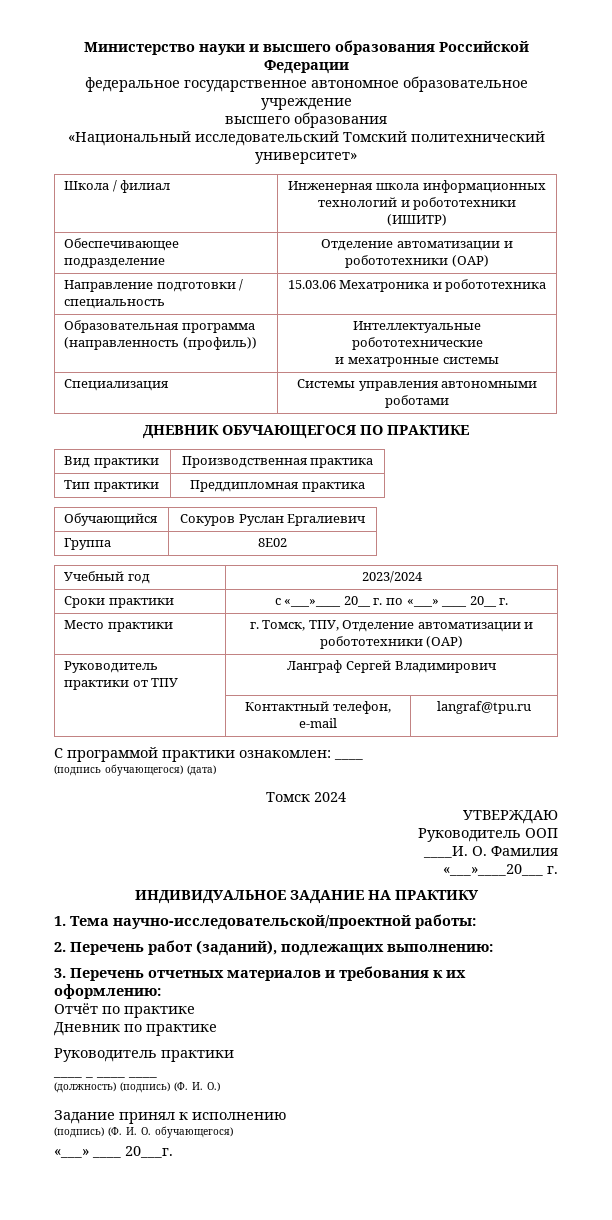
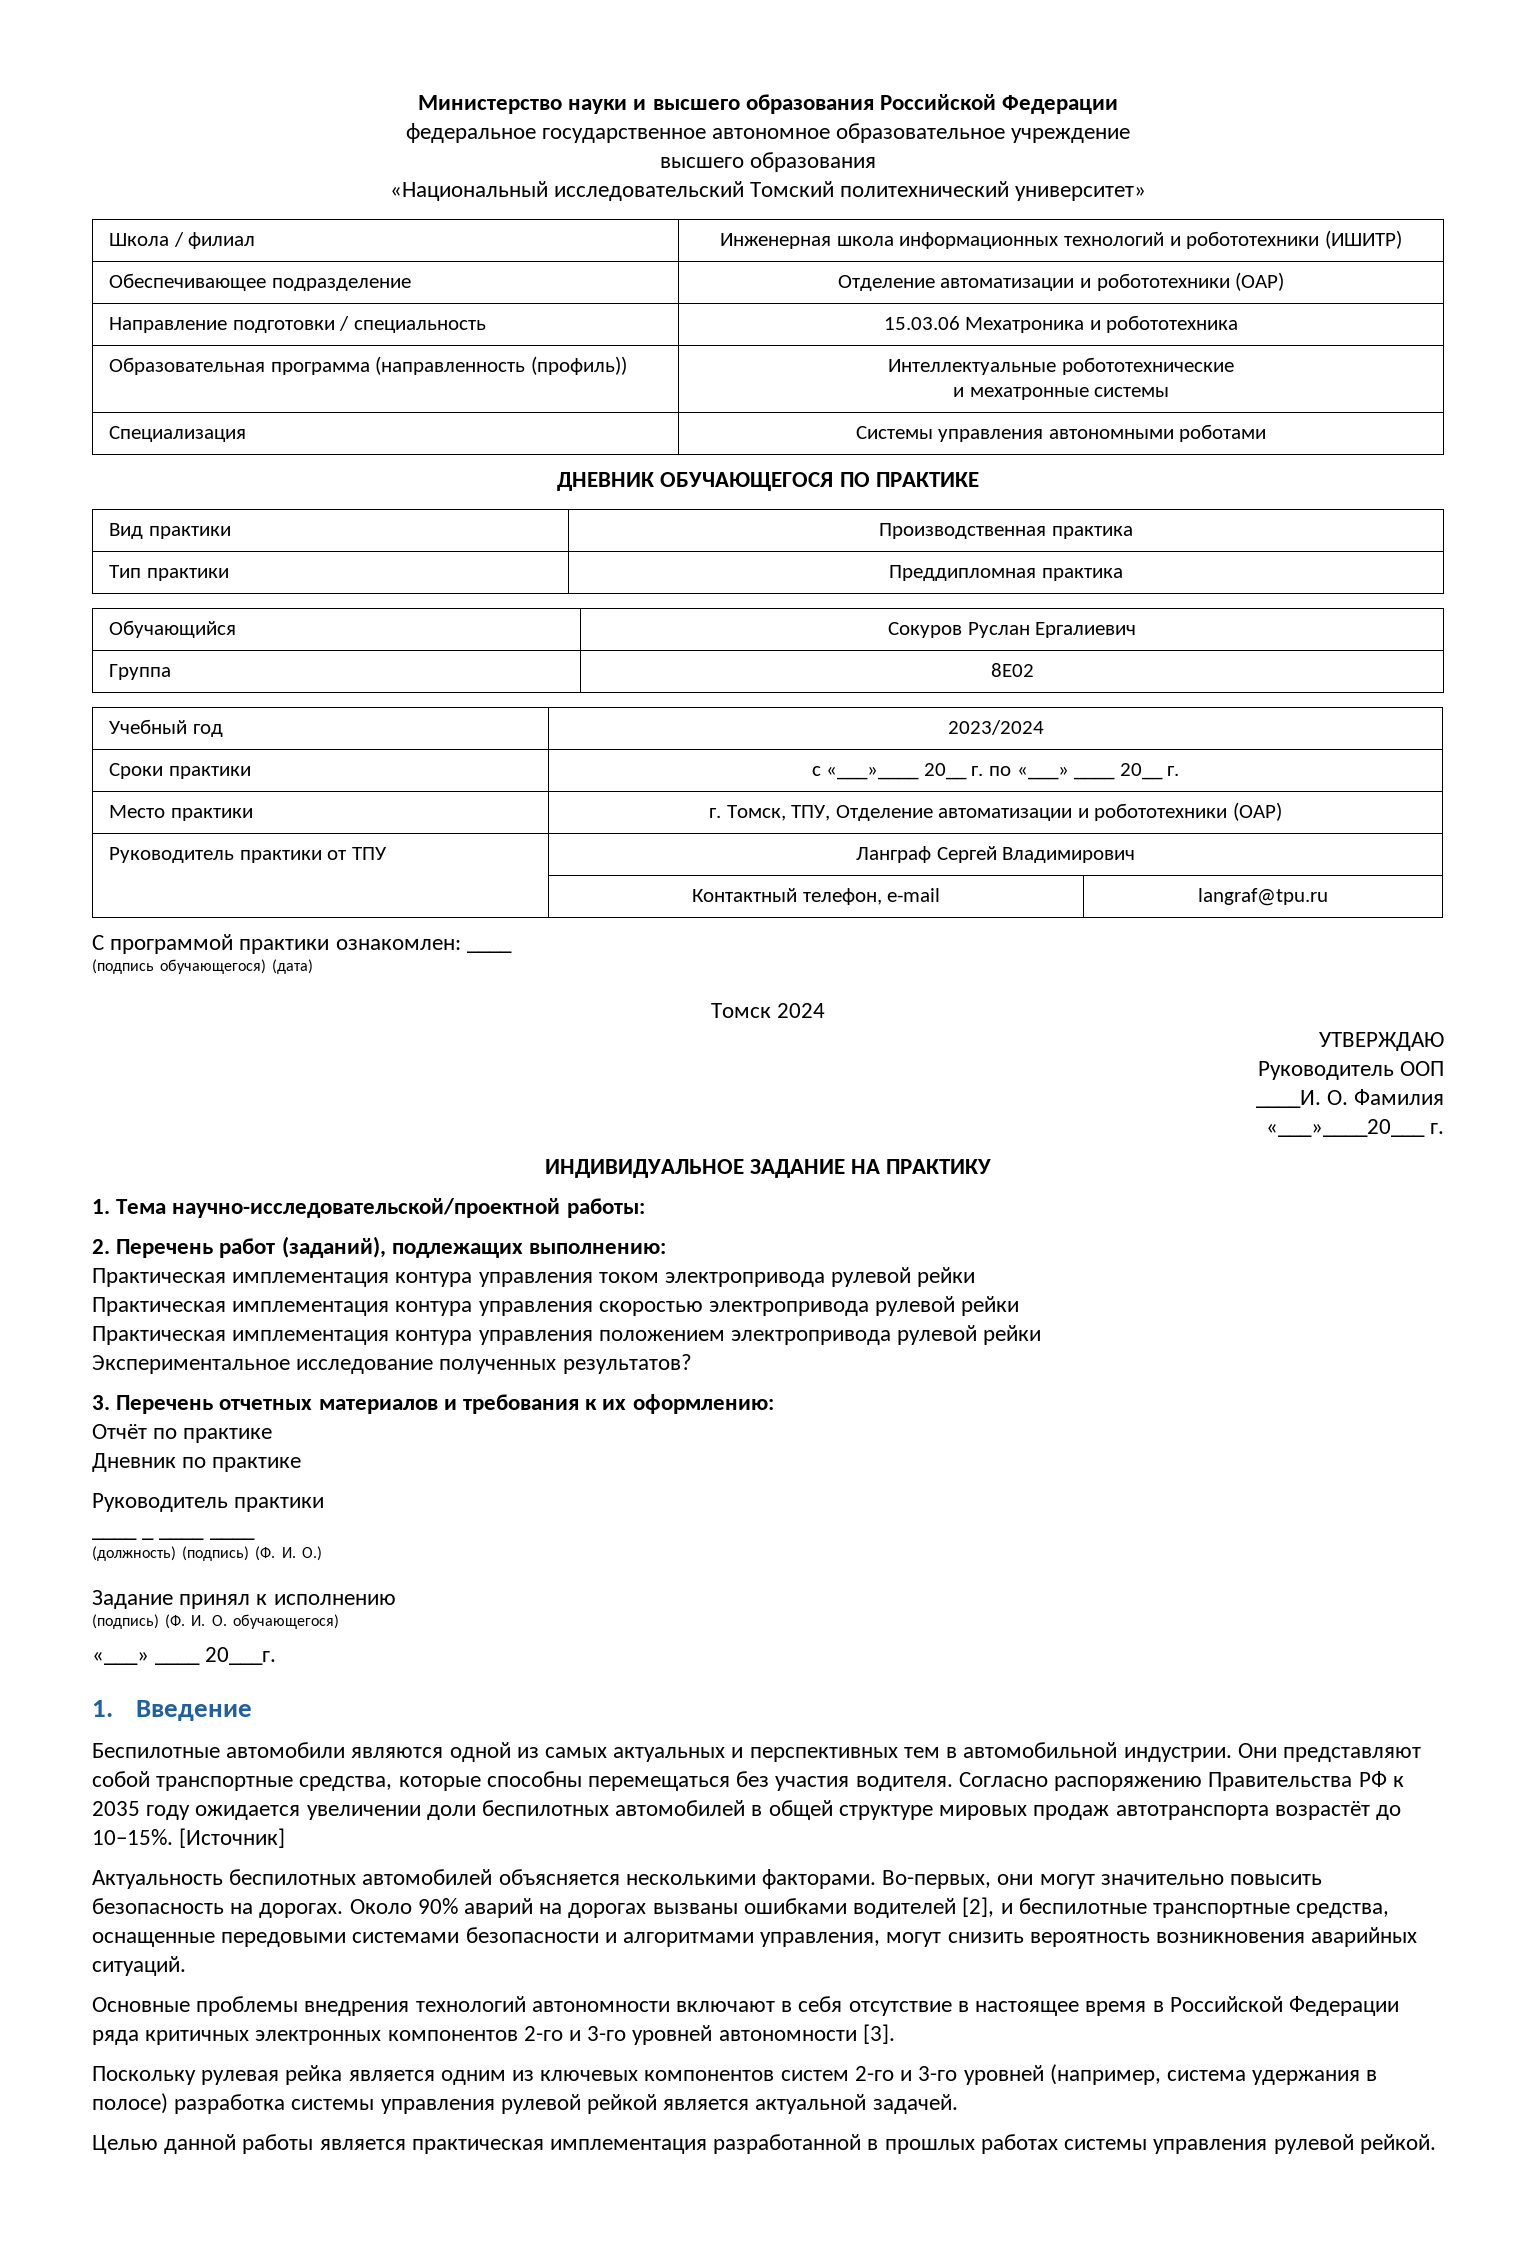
+ Практическая имплементация контура управления током электропривода рулевой рейки
+ Практическая имплементация контура управления скоростью электропривода рулевой рейки
+ Практическая имплементация контура управления положением электропривода рулевой рейки
+ Экспериментальное исследование полученных результатов?
+ 1. Введение
+ Беспилотные автомобили являются одной из самых актуальных и перспективных тем в автомобильной индустрии. Они представляют собой транспортные средства, которые способны перемещаться без участия водителя. Согласно распоряжению Правительства РФ к 2035 году ожидается увеличении доли беспилотных автомобилей в общей структуре мировых продаж автотранспорта возрастёт до 10–15%. [Источник]
+ Актуальность беспилотных автомобилей объясняется несколькими факторами. Во-первых, они могут значительно повысить безопасность на дорогах. Около 90% аварий на дорогах вызваны ошибками водителей [2], и беспилотные транспортные средства, оснащенные передовыми системами безопасности и алгоритмами управления, могут снизить вероятность возникновения аварийных ситуаций.
+ Основные проблемы внедрения технологий автономности включают в себя отсутствие в настоящее время в Российской Федерации ряда критичных электронных компонентов 2-го и 3-го уровней автономности [3].
+ Поскольку рулевая рейка является одним из ключевых компонентов систем 2-го и 3-го уровней (например, система удержания в полосе) разработка системы управления рулевой рейкой является актуальной задачей.
+ Целью данной работы является практическая имплементация разработанной в прошлых работах системы управления рулевой рейкой.

